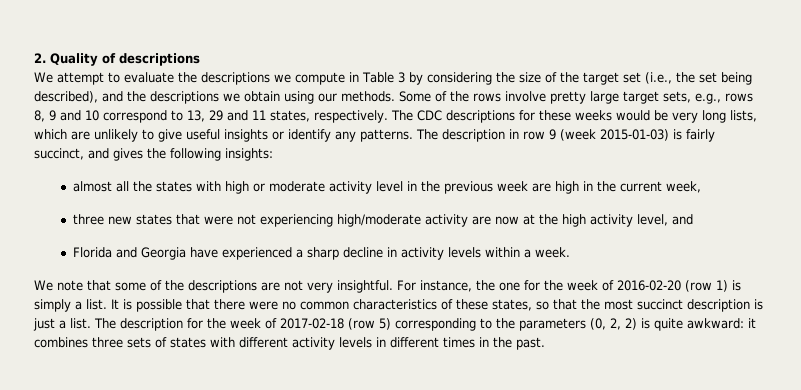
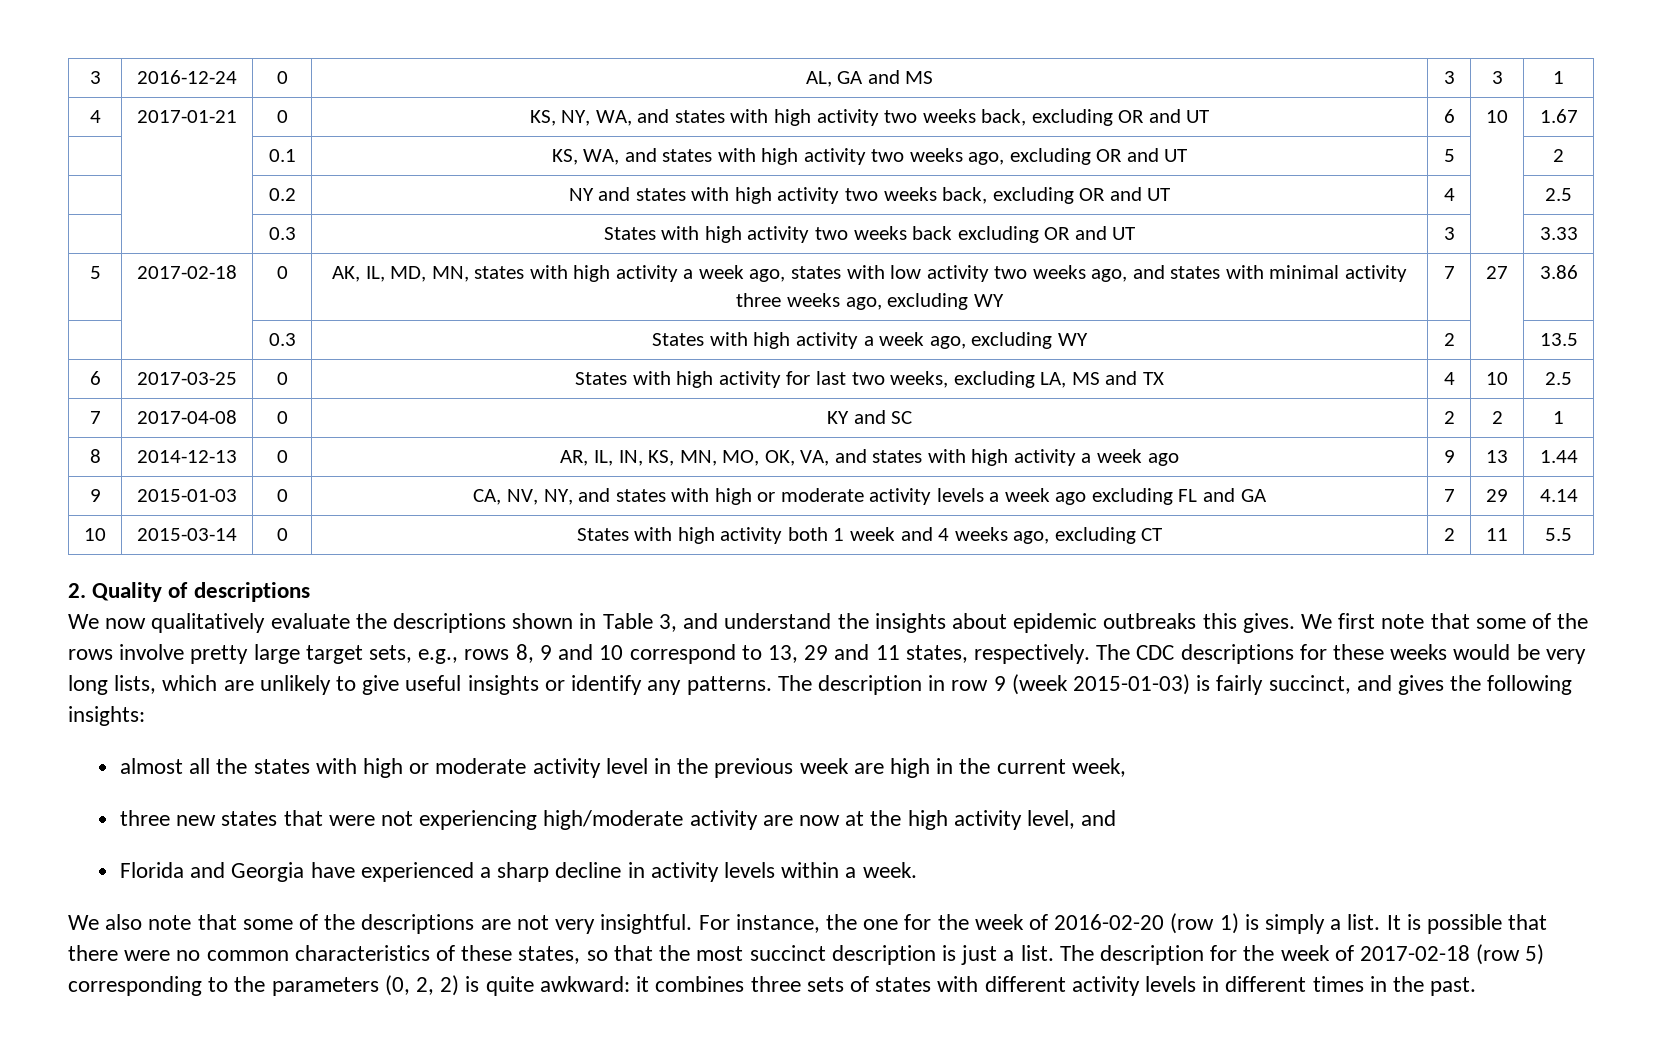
+ 3 | 2016-12-24 | 0 | AL, GA and MS | 3 | 3 | 1
+ 4 | 2017-01-21 | 0 | KS, NY, WA, and states with high activity two weeks back, excluding OR and UT | 6 | 10 | 1.67
+ | | 0.1 | KS, WA, and states with high activity two weeks ago, excluding OR and UT | 5 | | 2
+ | | 0.2 | NY and states with high activity two weeks back, excluding OR and UT | 4 | | 2.5
+ | | 0.3 | States with high activity two weeks back excluding OR and UT | 3 | | 3.33
+ 5 | 2017-02-18 | 0 | AK, IL, MD, MN, states with high activity a week ago, states with low activity two weeks ago, and states with minimal activity three weeks ago, excluding WY | 7 | 27 | 3.86
+ | | 0.3 | States with high activity a week ago, excluding WY | 2 | | 13.5
+ 6 | 2017-03-25 | 0 | States with high activity for last two weeks, excluding LA, MS and TX | 4 | 10 | 2.5
+ 7 | 2017-04-08 | 0 | KY and SC | 2 | 2 | 1
+ 8 | 2014-12-13 | 0 | AR, IL, IN, KS, MN, MO, OK, VA, and states with high activity a week ago | 9 | 13 | 1.44
+ 9 | 2015-01-03 | 0 | CA, NV, NY, and states with high or moderate activity levels a week ago excluding FL and GA | 7 | 29 | 4.14
+ 10 | 2015-03-14 | 0 | States with high activity both 1 week and 4 weeks ago, excluding CT | 2 | 11 | 5.5
- We attempt to evaluate the descriptions we compute in Table 3 by considering the size of the target set (i.e., the set being described), and the descriptions we obtain using our methods. Some of the rows involve pretty large target sets, e.g., rows 8, 9 and 10 correspond to 13, 29 and 11 states, respectively.
+ We now qualitatively evaluate the descriptions shown in Table 3, and understand the insights about epidemic outbreaks this gives. We first note that some of the rows involve pretty large target sets, e.g., rows 8, 9 and 10 correspond to 13, 29 and 11 states, respectively.
- We note that some of the descriptions are not very insightful.
+ We also note that some of the descriptions are not very insightful.

